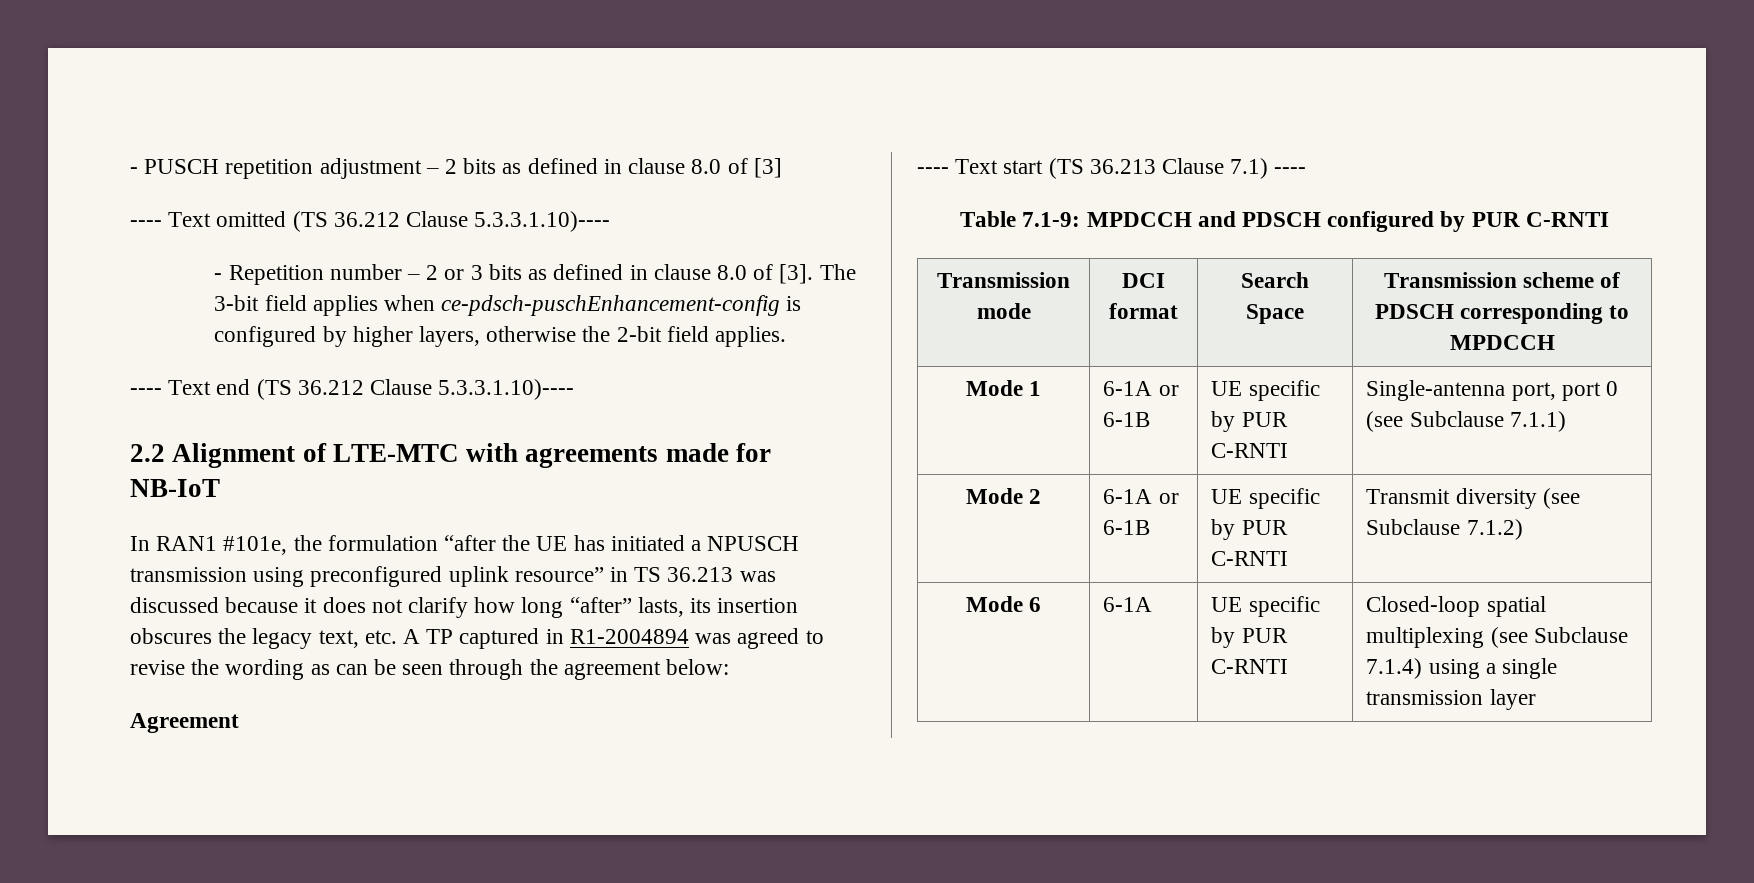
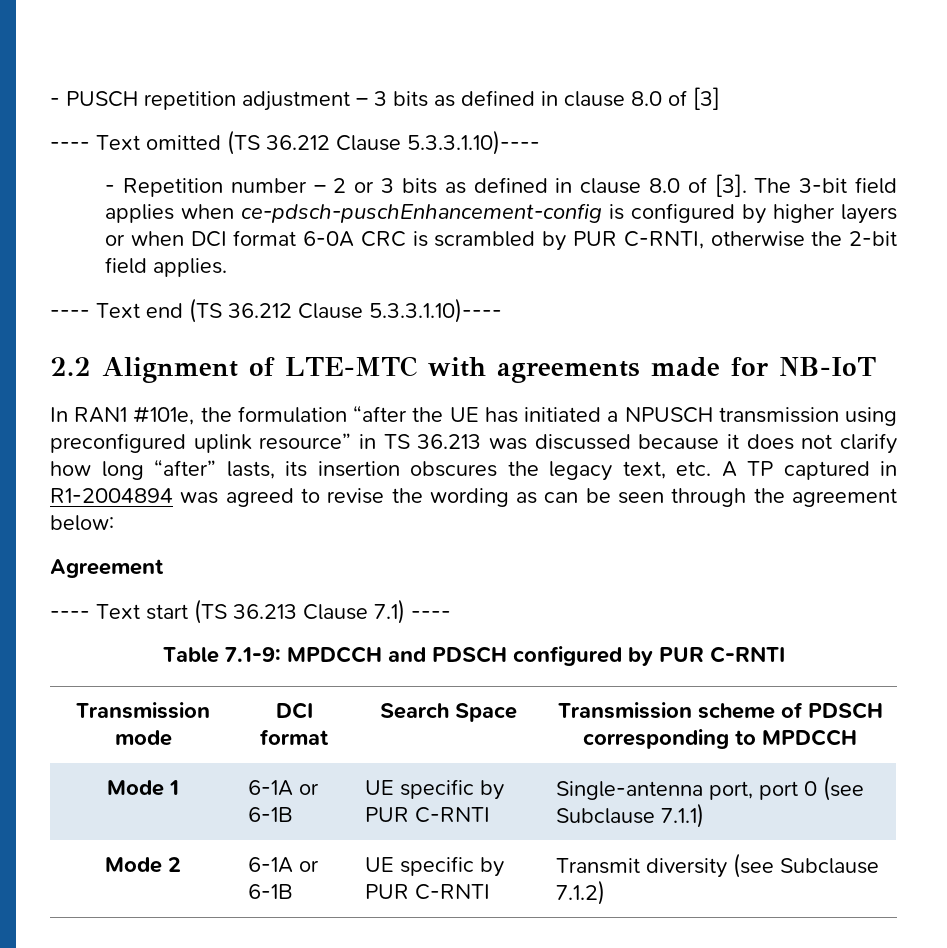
- - PUSCH repetition adjustment – 2 bits as defined in clause 8.0 of [3]
+ - PUSCH repetition adjustment – 3 bits as defined in clause 8.0 of [3]
- The 3-bit field applies when ce-pdsch-puschEnhancement-config is configured by higher layers, otherwise the 2-bit field applies.
+ The 3-bit field applies when ce-pdsch-puschEnhancement-config is configured by higher layers or when DCI format 6-0A CRC is scrambled by PUR C-RNTI, otherwise the 2-bit field applies.
- Mode 6 | 6-1A | UE specific by PUR C-RNTI | Closed-loop spatial multiplexing (see Subclause 7.1.4) using a single transmission layer

